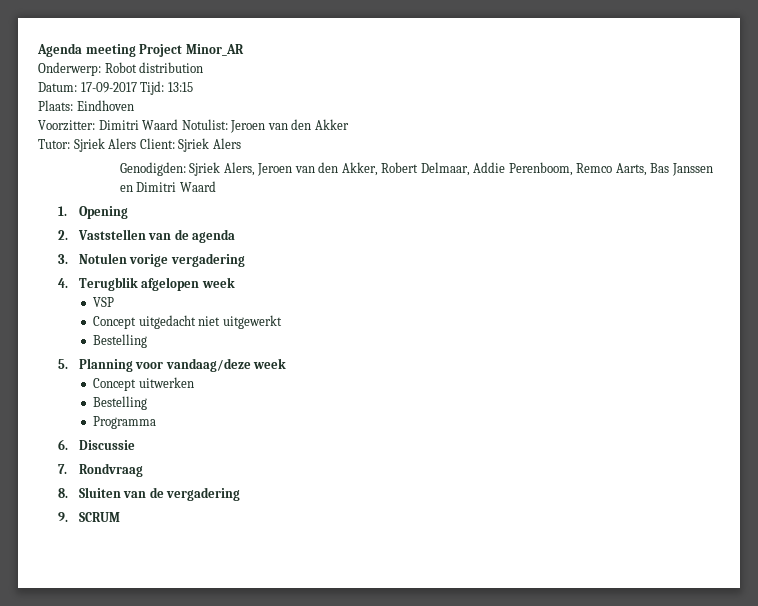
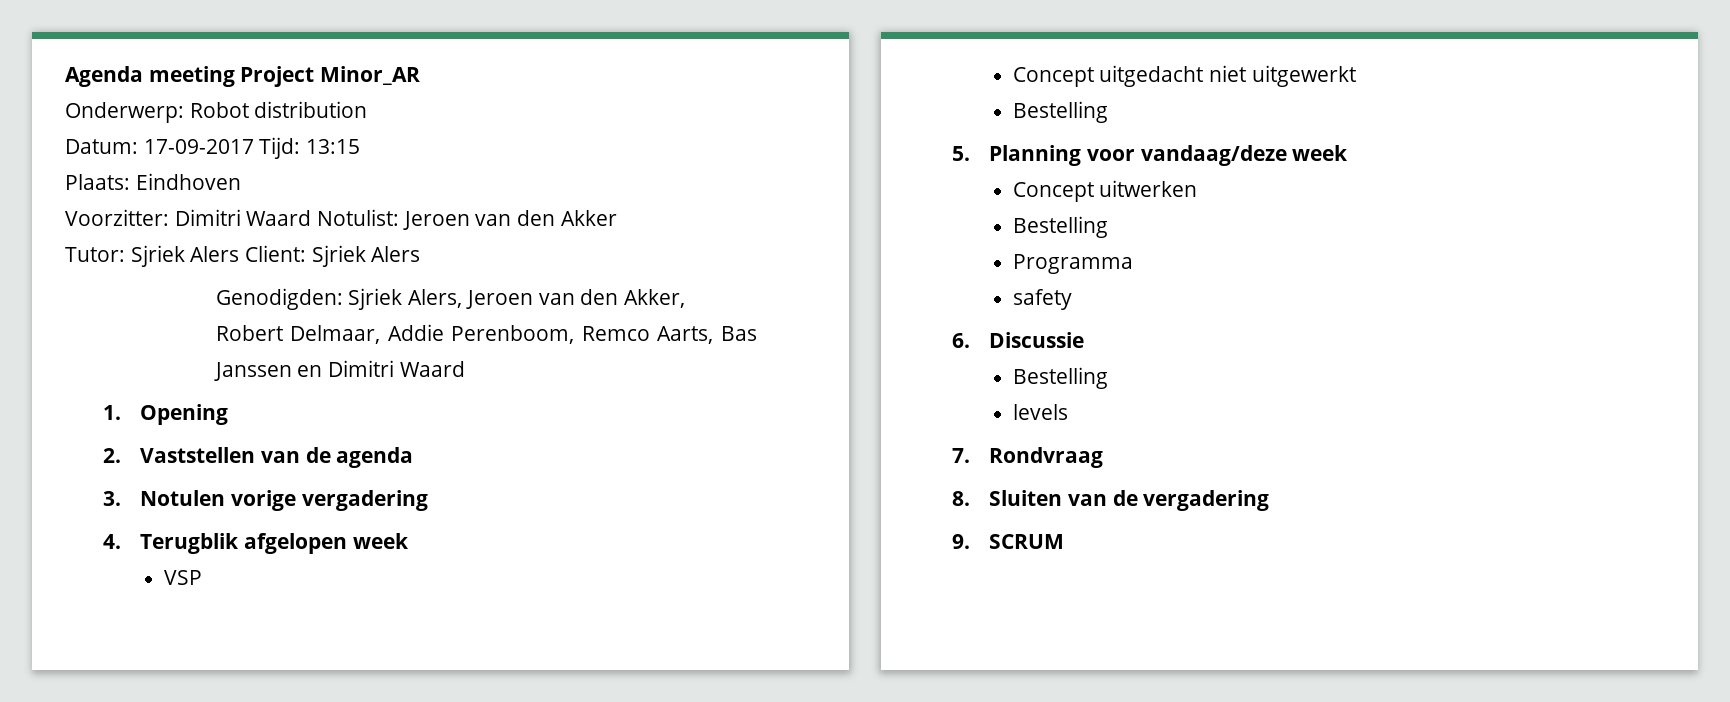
+ safety
  6. Discussie
+ Bestelling
+ levels

